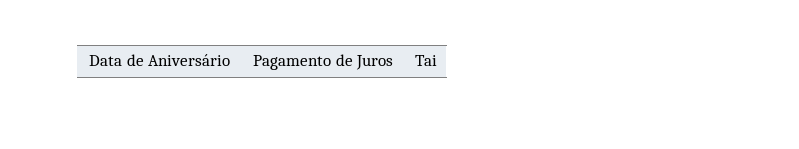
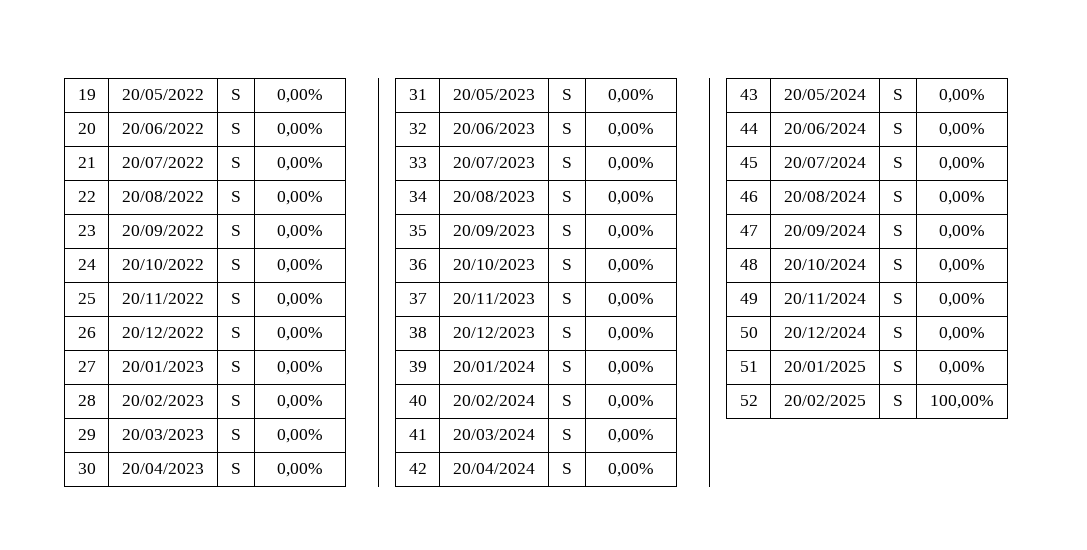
- Data de Aniversário | Pagamento de Juros | Tai
+ 19 | 20/05/2022 | S | 0,00%
+ 20 | 20/06/2022 | S | 0,00%
+ 21 | 20/07/2022 | S | 0,00%
+ 22 | 20/08/2022 | S | 0,00%
+ 23 | 20/09/2022 | S | 0,00%
+ 24 | 20/10/2022 | S | 0,00%
+ 25 | 20/11/2022 | S | 0,00%
+ 26 | 20/12/2022 | S | 0,00%
+ 27 | 20/01/2023 | S | 0,00%
+ 28 | 20/02/2023 | S | 0,00%
+ 29 | 20/03/2023 | S | 0,00%
+ 30 | 20/04/2023 | S | 0,00%
+ 31 | 20/05/2023 | S | 0,00%
+ 32 | 20/06/2023 | S | 0,00%
+ 33 | 20/07/2023 | S | 0,00%
+ 34 | 20/08/2023 | S | 0,00%
+ 35 | 20/09/2023 | S | 0,00%
+ 36 | 20/10/2023 | S | 0,00%
+ 37 | 20/11/2023 | S | 0,00%
+ 38 | 20/12/2023 | S | 0,00%
+ 39 | 20/01/2024 | S | 0,00%
+ 40 | 20/02/2024 | S | 0,00%
+ 41 | 20/03/2024 | S | 0,00%
+ 42 | 20/04/2024 | S | 0,00%
+ 43 | 20/05/2024 | S | 0,00%
+ 44 | 20/06/2024 | S | 0,00%
+ 45 | 20/07/2024 | S | 0,00%
+ 46 | 20/08/2024 | S | 0,00%
+ 47 | 20/09/2024 | S | 0,00%
+ 48 | 20/10/2024 | S | 0,00%
+ 49 | 20/11/2024 | S | 0,00%
+ 50 | 20/12/2024 | S | 0,00%
+ 51 | 20/01/2025 | S | 0,00%
+ 52 | 20/02/2025 | S | 100,00%

